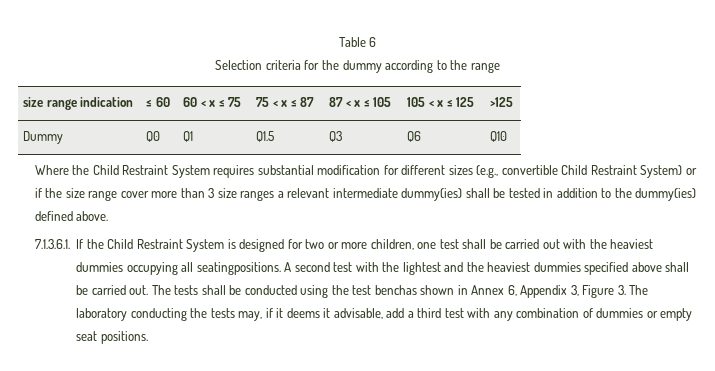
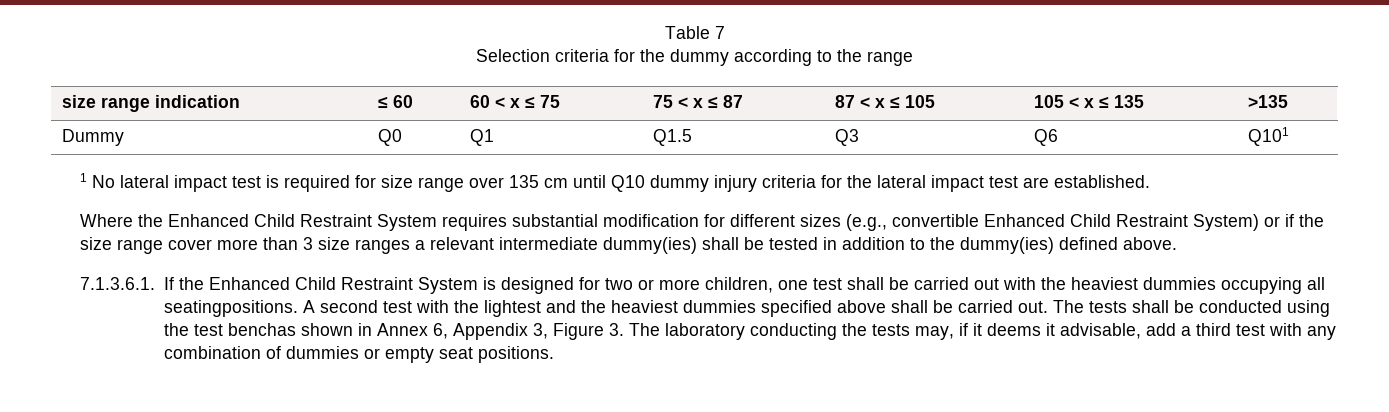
- Table 6
+ Table 7
- size range indication | ≤ 60 | 60 < x ≤ 75 | 75 < x ≤ 87 | 87 < x ≤ 105 | 105 < x ≤ 125 | >125
+ size range indication | ≤ 60 | 60 < x ≤ 75 | 75 < x ≤ 87 | 87 < x ≤ 105 | 105 < x ≤ 135 | >135
- Dummy | Q0 | Q1 | Q1.5 | Q3 | Q6 | Q10
+ Dummy | Q0 | Q1 | Q1.5 | Q3 | Q6 | Q101
+ 1 No lateral impact test is required for size range over 135 cm until Q10 dummy injury criteria for the lateral impact test are established.
- Where the Child Restraint System requires substantial modification for different sizes (e.g., convertible Child Restraint System) or if the size range cover more than 3 size ranges a relevant intermediate dummy(ies) shall be tested in addition to the dummy(ies) defined above.
+ Where the Enhanced Child Restraint System requires substantial modification for different sizes (e.g., convertible Enhanced Child Restraint System) or if the size range cover more than 3 size ranges a relevant intermediate dummy(ies) shall be tested in addition to the dummy(ies) defined above.
- 7.1.3.6.1. If the Child Restraint System is designed for two or more children, one test shall be carried out with the heaviest dummies occupying all seatingpositions.
+ 7.1.3.6.1. If the Enhanced Child Restraint System is designed for two or more children, one test shall be carried out with the heaviest dummies occupying all seatingpositions.

